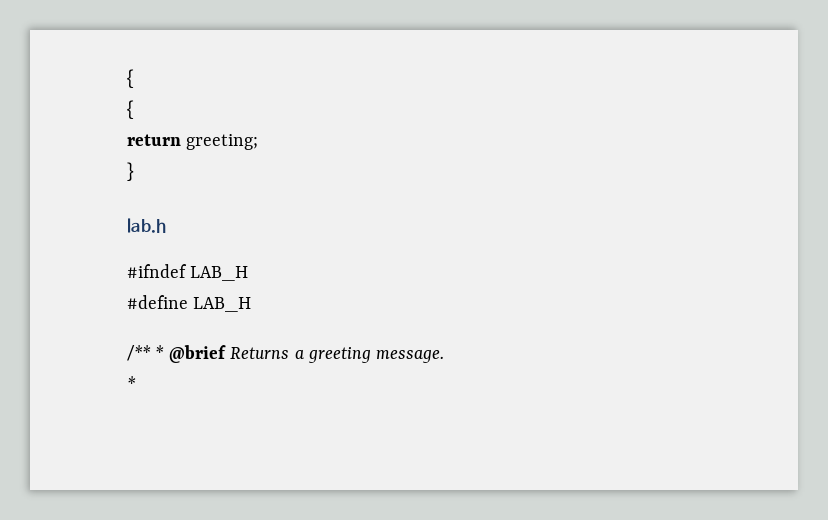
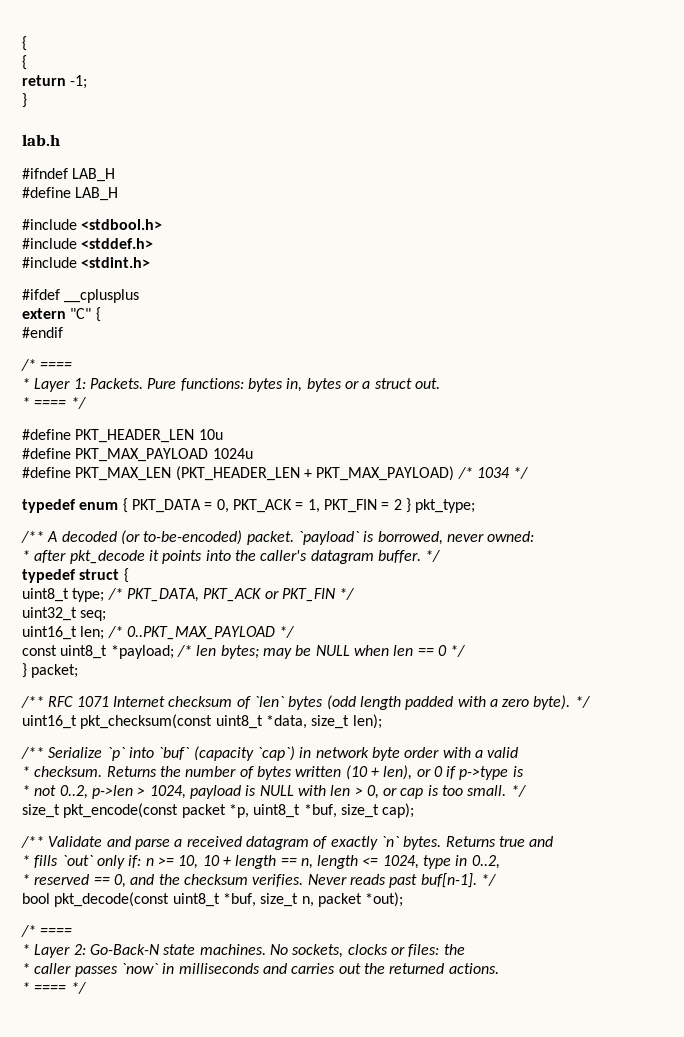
- return greeting;
+ return -1;
- /** * @brief Returns a greeting message.
- *
+ #include <stdbool.h>
+ #include <stddef.h>
+ #include <stdint.h>
+ #ifdef __cplusplus
+ extern "C" {
+ #endif
+ /* ====
+ * Layer 1: Packets. Pure functions: bytes in, bytes or a struct out.
+ * ==== */
+ #define PKT_HEADER_LEN 10u
+ #define PKT_MAX_PAYLOAD 1024u
+ #define PKT_MAX_LEN (PKT_HEADER_LEN + PKT_MAX_PAYLOAD) /* 1034 */
+ typedef enum { PKT_DATA = 0, PKT_ACK = 1, PKT_FIN = 2 } pkt_type;
+ /** A decoded (or to-be-encoded) packet. `payload` is borrowed, never owned:
+ * after pkt_decode it points into the caller's datagram buffer. */
+ typedef struct {
+ uint8_t type; /* PKT_DATA, PKT_ACK or PKT_FIN */
+ uint32_t seq;
+ uint16_t len; /* 0..PKT_MAX_PAYLOAD */
+ const uint8_t *payload; /* len bytes; may be NULL when len == 0 */
+ } packet;
+ /** RFC 1071 Internet checksum of `len` bytes (odd length padded with a zero byte). */
+ uint16_t pkt_checksum(const uint8_t *data, size_t len);
+ /** Serialize `p` into `buf` (capacity `cap`) in network byte order with a valid
+ * checksum. Returns the number of bytes written (10 + len), or 0 if p->type is
+ * not 0..2, p->len > 1024, payload is NULL with len > 0, or cap is too small. */
+ size_t pkt_encode(const packet *p, uint8_t *buf, size_t cap);
+ /** Validate and parse a received datagram of exactly `n` bytes. Returns true and
+ * fills `out` only if: n >= 10, 10 + length == n, length <= 1024, type in 0..2,
+ * reserved == 0, and the checksum verifies. Never reads past buf[n-1]. */
+ bool pkt_decode(const uint8_t *buf, size_t n, packet *out);
+ /* ====
+ * Layer 2: Go-Back-N state machines. No sockets, clocks or files: the
+ * caller passes `now` in milliseconds and carries out the returned actions.
+ * ==== */

